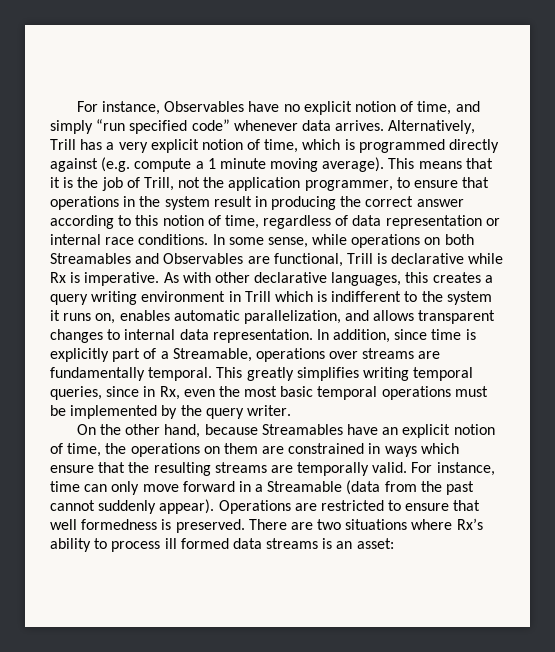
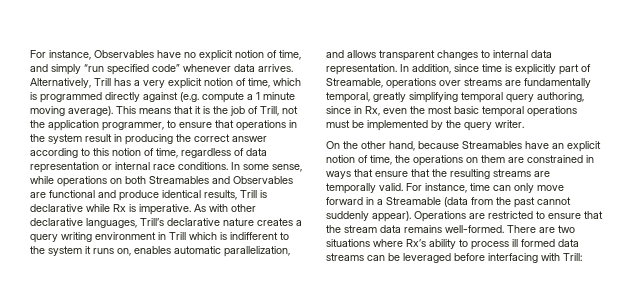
- In some sense, while operations on both Streamables and Observables are functional, Trill is declarative while Rx is imperative.
+ In some sense, while operations on both Streamables and Observables are functional and produce identical results, Trill is declarative while Rx is imperative.
- As with other declarative languages, this creates a query writing environment in Trill which is indifferent to the system it runs on, enables automatic parallelization, and allows transparent changes to internal data representation.
+ As with other declarative languages, Trill’s declarative nature creates a query writing environment in Trill which is indifferent to the system it runs on, enables automatic parallelization, and allows transparent changes to internal data representation.
- In addition, since time is explicitly part of a Streamable, operations over streams are fundamentally temporal. This greatly simplifies writing temporal queries, since in Rx, even the most basic temporal operations must be implemented by the query writer.
+ In addition, since time is explicitly part of Streamable, operations over streams are fundamentally temporal, greatly simplifying temporal query authoring, since in Rx, even the most basic temporal operations must be implemented by the query writer.
- On the other hand, because Streamables have an explicit notion of time, the operations on them are constrained in ways which ensure that the resulting streams are temporally valid.
+ On the other hand, because Streamables have an explicit notion of time, the operations on them are constrained in ways that ensure that the resulting streams are temporally valid.
- Operations are restricted to ensure that well formedness is preserved.
+ Operations are restricted to ensure that the stream data remains well-formed.
- There are two situations where Rx’s ability to process ill formed data streams is an asset:
+ There are two situations where Rx’s ability to process ill formed data streams can be leveraged before interfacing with Trill:

